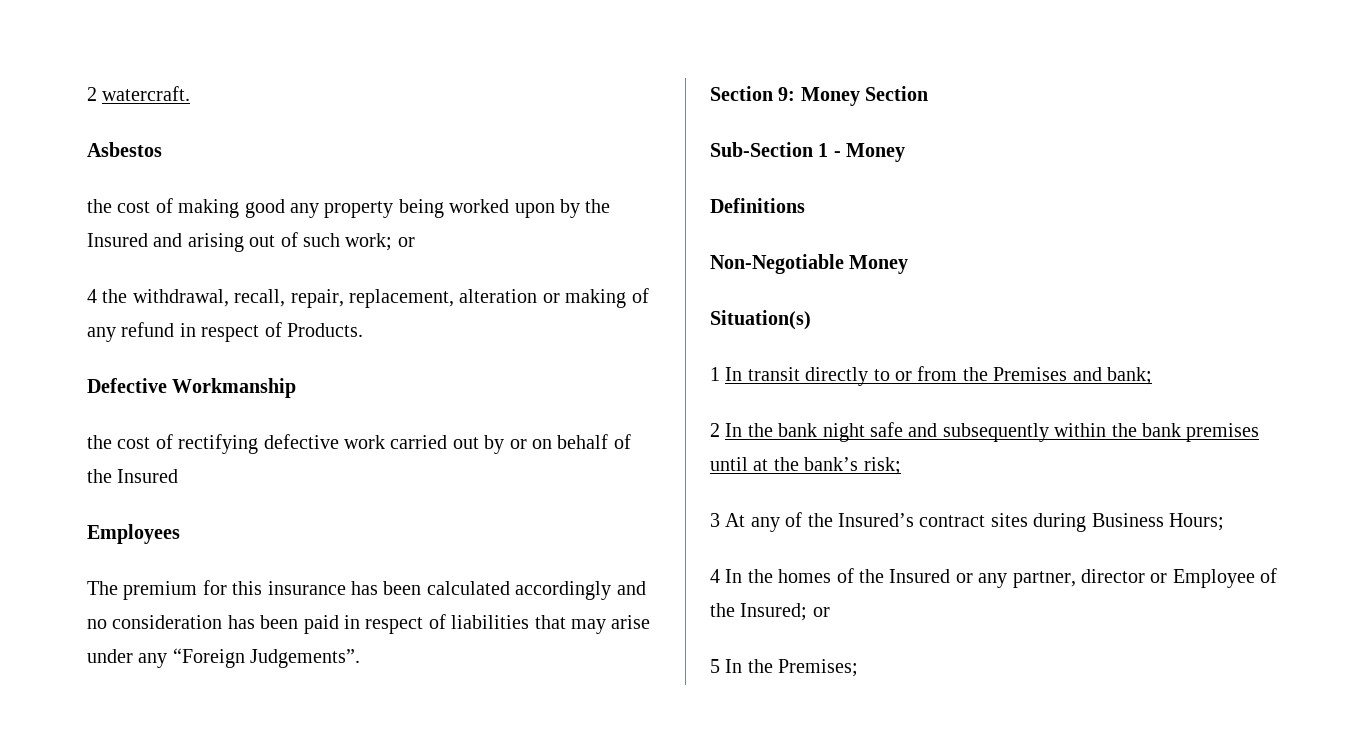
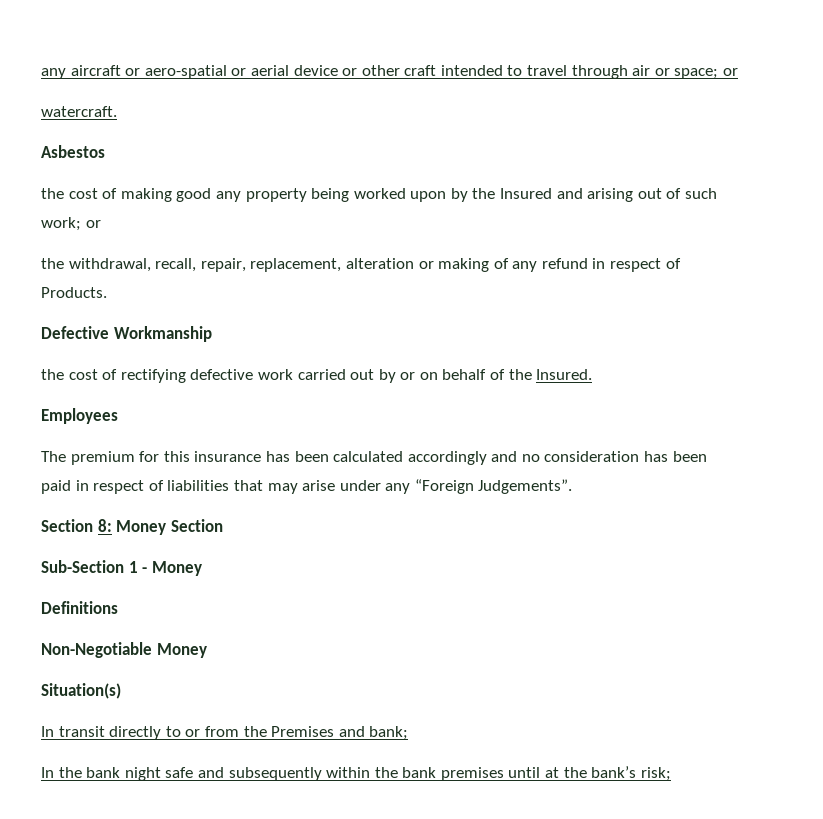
- 2 watercraft.
+ any aircraft or aero-spatial or aerial device or other craft intended to travel through air or space; or
+ watercraft.
- 4 the withdrawal, recall, repair, replacement, alteration or making of any refund in respect of Products.
+ the withdrawal, recall, repair, replacement, alteration or making of any refund in respect of Products.
- the cost of rectifying defective work carried out by or on behalf of the Insured
+ the cost of rectifying defective work carried out by or on behalf of the Insured.
- Section 9: Money Section
+ Section 8: Money Section
- 1 In transit directly to or from the Premises and bank;
+ In transit directly to or from the Premises and bank;
- 2 In the bank night safe and subsequently within the bank premises until at the bank’s risk;
+ In the bank night safe and subsequently within the bank premises until at the bank’s risk;
- 3 At any of the Insured’s contract sites during Business Hours;
- 4 In the homes of the Insured or any partner, director or Employee of the Insured; or
- 5 In the Premises;

